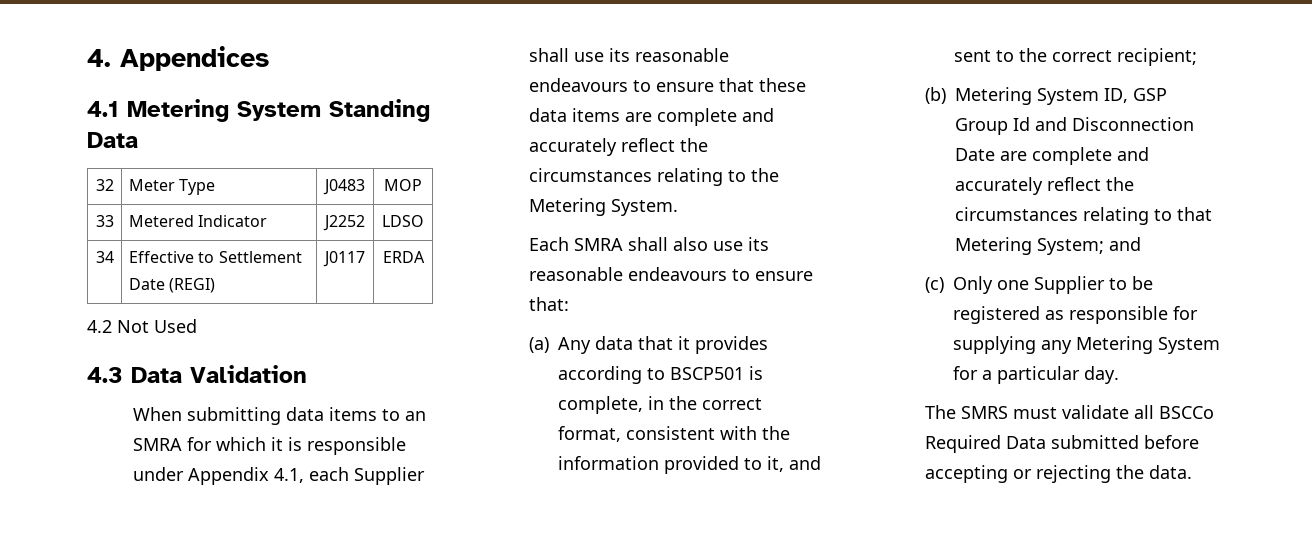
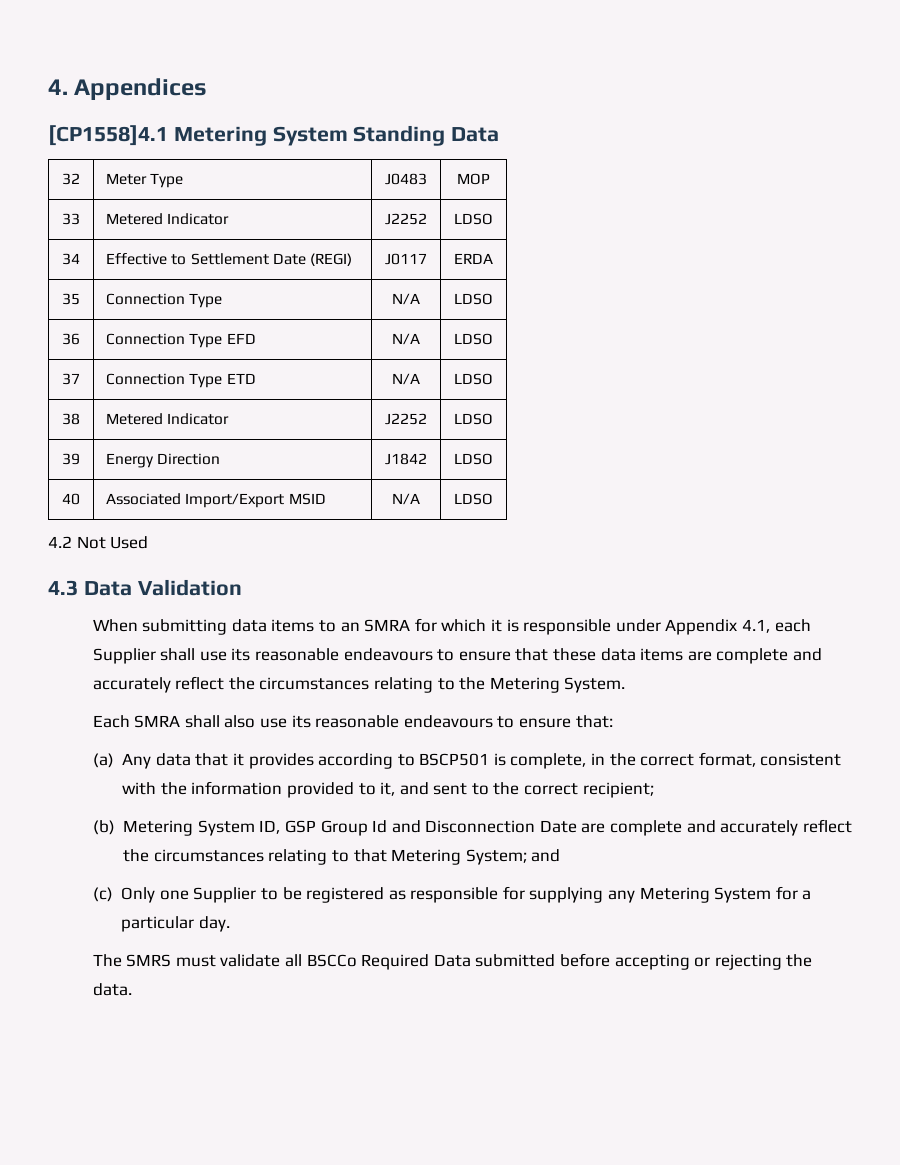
- 4.1 Metering System Standing Data
+ [CP1558]4.1 Metering System Standing Data
+ 35 | Connection Type | N/A | LDSO
+ 36 | Connection Type EFD | N/A | LDSO
+ 37 | Connection Type ETD | N/A | LDSO
+ 38 | Metered Indicator | J2252 | LDSO
+ 39 | Energy Direction | J1842 | LDSO
+ 40 | Associated Import/Export MSID | N/A | LDSO

